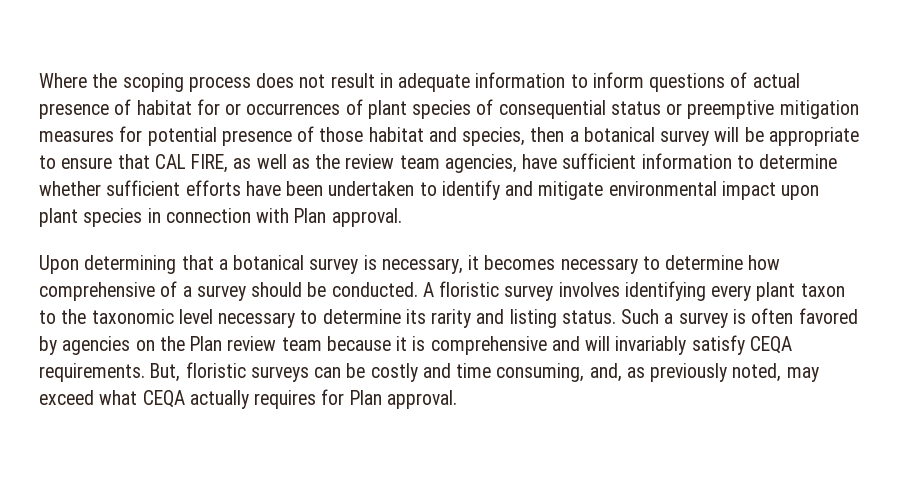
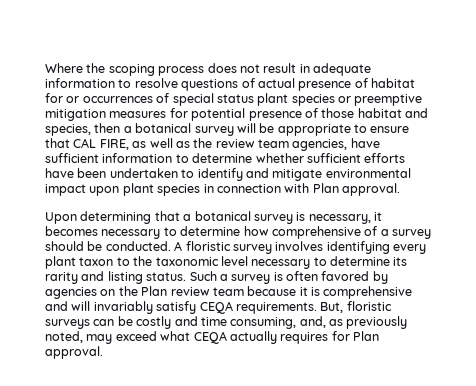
- Where the scoping process does not result in adequate information to inform questions of actual presence of habitat for or occurrences of plant species of consequential status or preemptive mitigation measures for potential presence of those habitat and species, then a botanical survey will be appropriate to ensure that CAL FIRE, as well as the review team agencies, have sufficient information to determine whether sufficient efforts have been undertaken to identify and mitigate environmental impact upon plant species in connection with Plan approval.
+ Where the scoping process does not result in adequate information to resolve questions of actual presence of habitat for or occurrences of special status plant species or preemptive mitigation measures for potential presence of those habitat and species, then a botanical survey will be appropriate to ensure that CAL FIRE, as well as the review team agencies, have sufficient information to determine whether sufficient efforts have been undertaken to identify and mitigate environmental impact upon plant species in connection with Plan approval.

